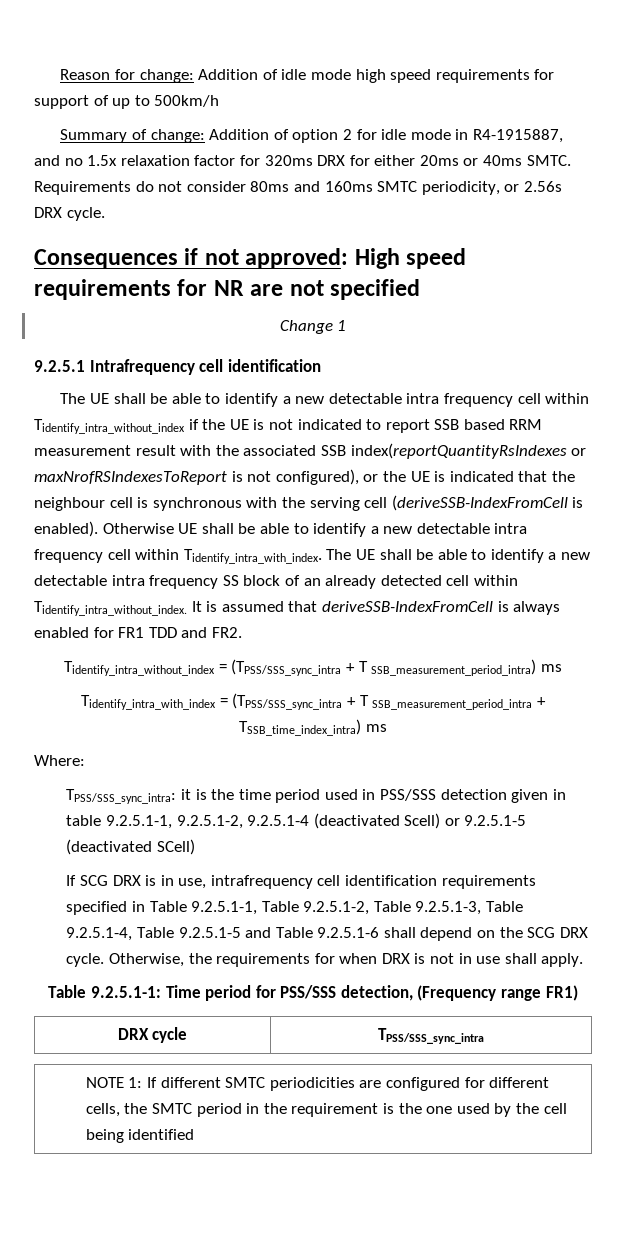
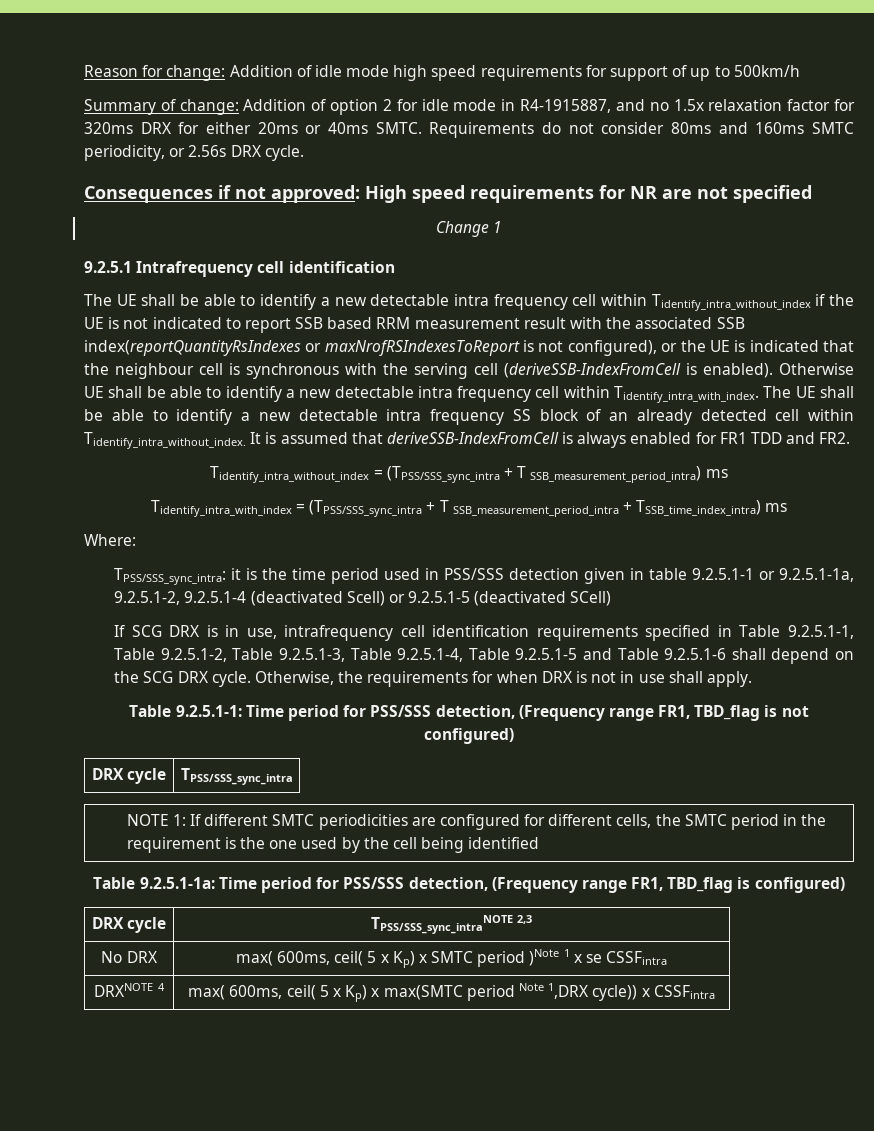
- TPSS/SSS_sync_intra: it is the time period used in PSS/SSS detection given in table 9.2.5.1-1, 9.2.5.1-2, 9.2.5.1-4 (deactivated Scell) or 9.2.5.1-5 (deactivated SCell)
+ TPSS/SSS_sync_intra: it is the time period used in PSS/SSS detection given in table 9.2.5.1-1 or 9.2.5.1-1a, 9.2.5.1-2, 9.2.5.1-4 (deactivated Scell) or 9.2.5.1-5 (deactivated SCell)
- Table 9.2.5.1-1: Time period for PSS/SSS detection, (Frequency range FR1)
+ Table 9.2.5.1-1: Time period for PSS/SSS detection, (Frequency range FR1, TBD_flag is not configured)
+ Table 9.2.5.1-1a: Time period for PSS/SSS detection, (Frequency range FR1, TBD_flag is configured)
+ DRX cycle | TPSS/SSS_sync_intraNOTE 2,3
+ No DRX | max( 600ms, ceil( 5 x Kp) x SMTC period )Note 1 x se CSSFintra
+ DRXNOTE 4 | max( 600ms, ceil( 5 x Kp) x max(SMTC period Note 1,DRX cycle)) x CSSFintra

